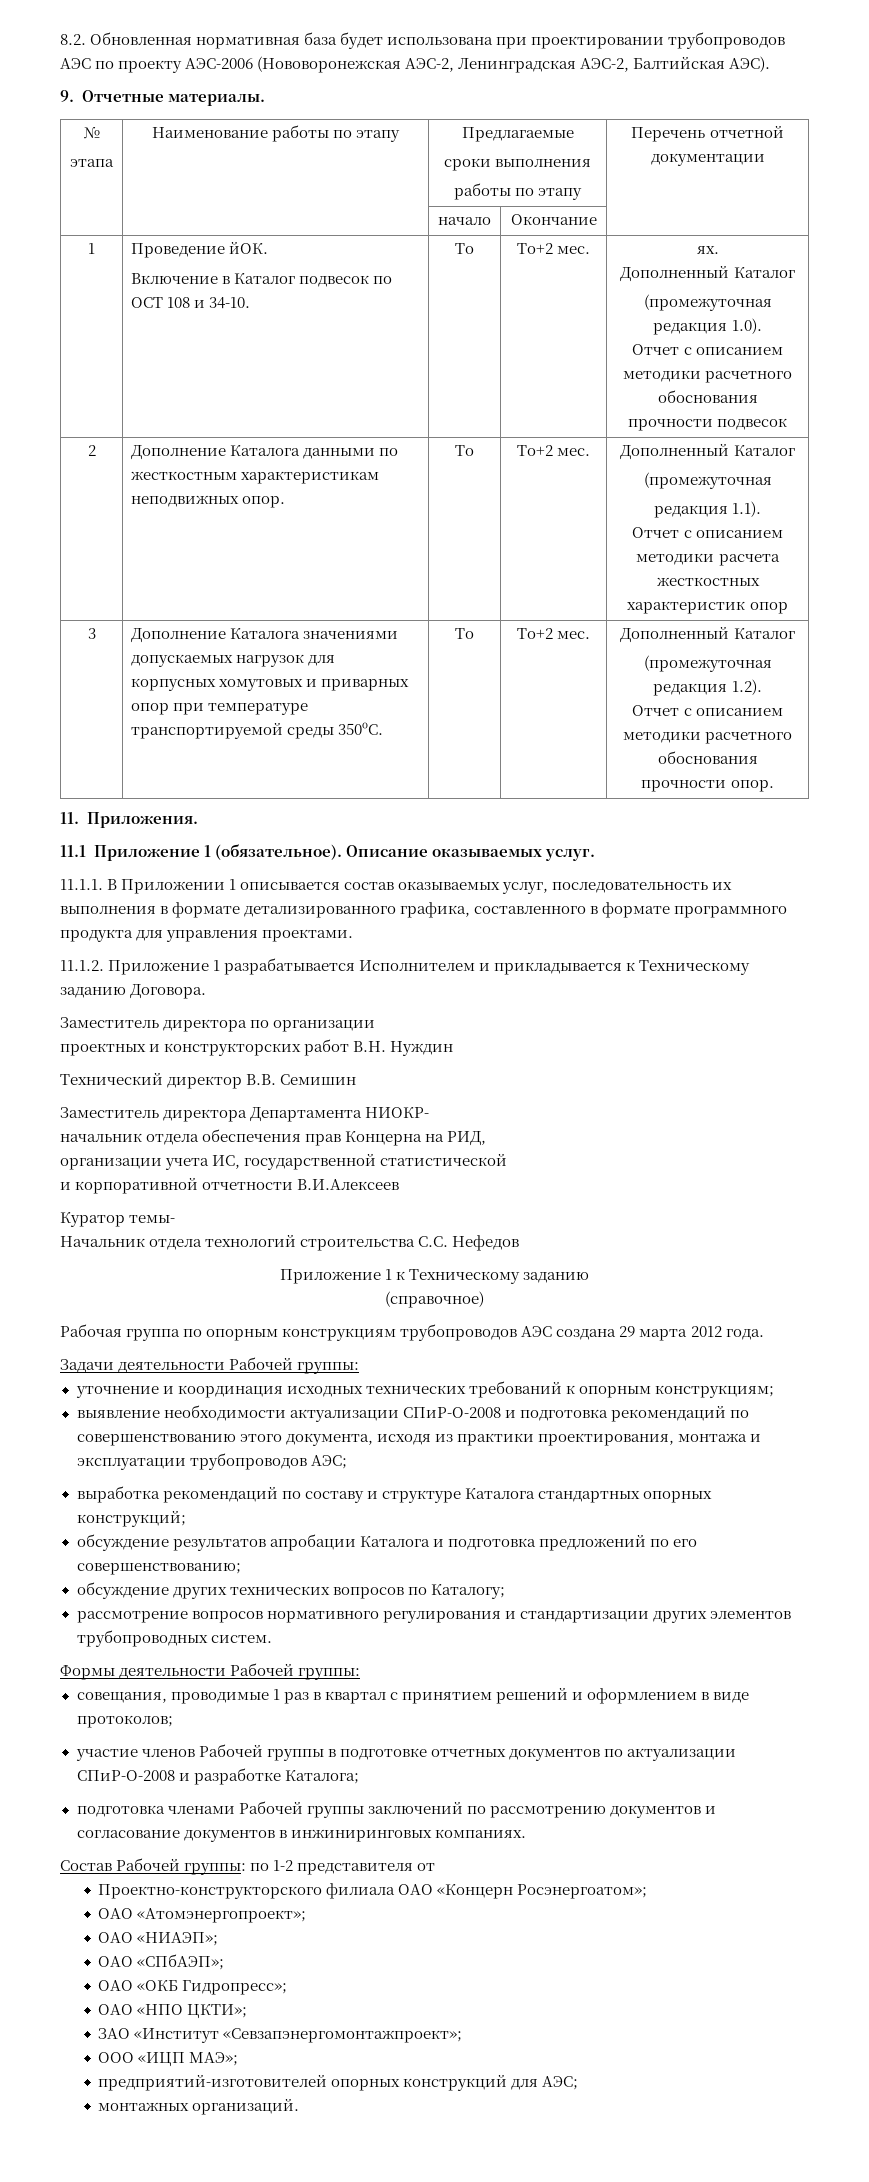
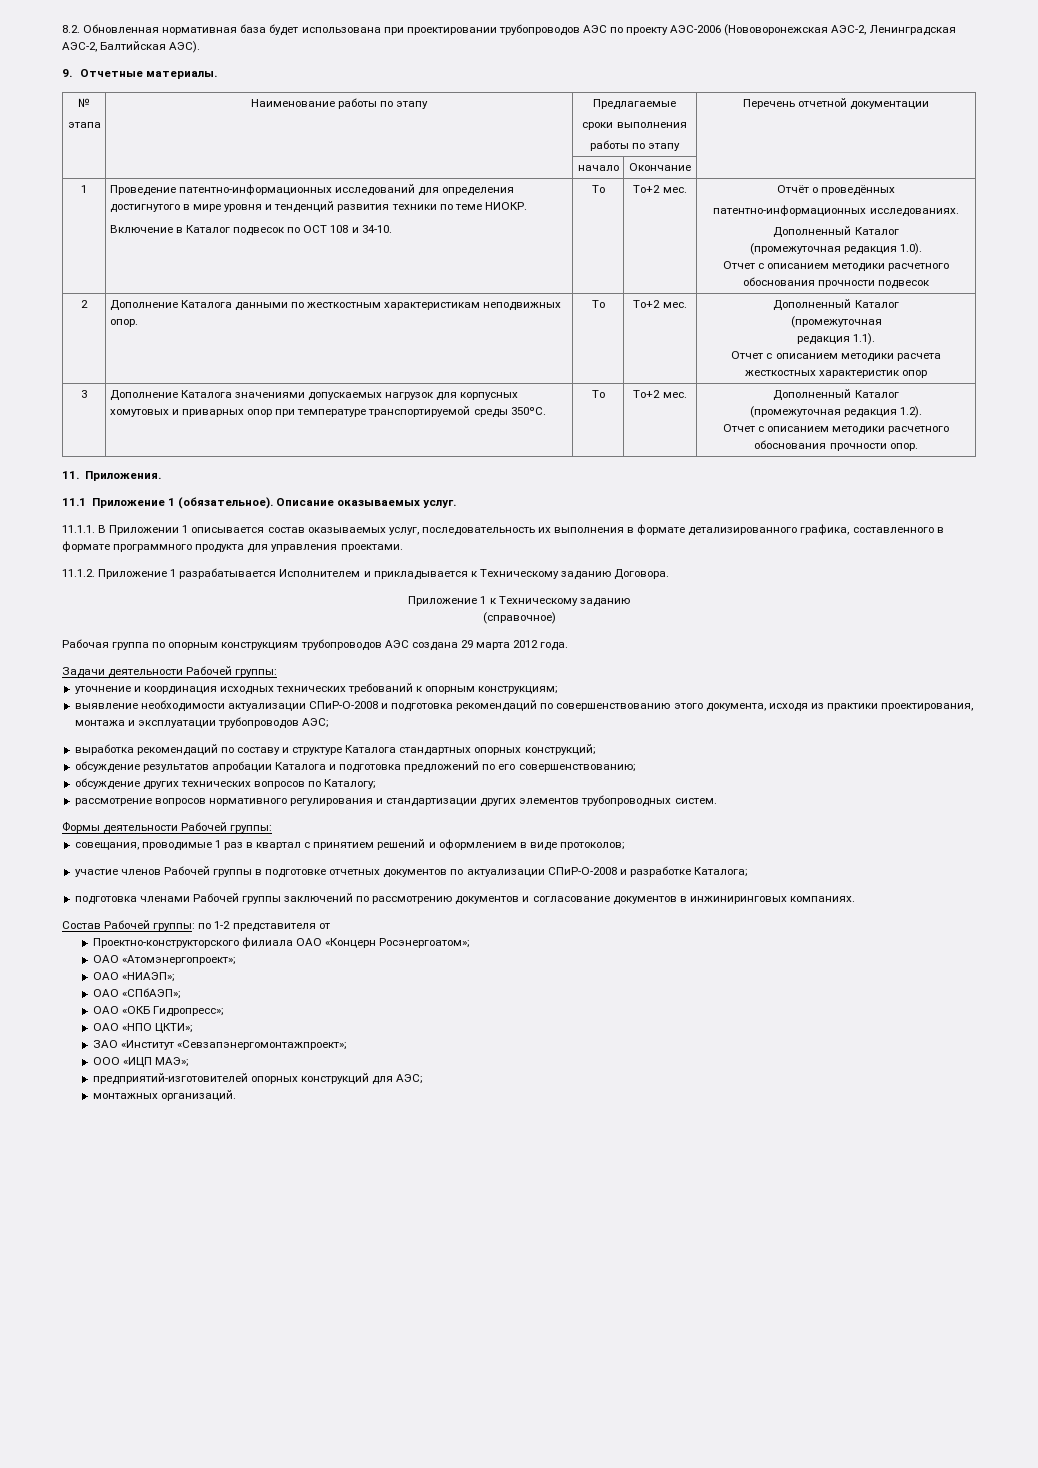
- Проведение йОК.
+ Проведение патентно-информационных исследований для определения достигнутого в мире уровня и тенденций развития техники по теме НИОКР.
- ях.
+ Отчёт о проведённых
+ патентно-информационных исследованиях.
- Заместитель директора по организации
- проектных и конструкторских работ В.Н. Нуждин
- Технический директор В.В. Семишин
- Заместитель директора Департамента НИОКР-
- начальник отдела обеспечения прав Концерна на РИД,
- организации учета ИС, государственной статистической
- и корпоративной отчетности В.И.Алексеев
- Куратор темы-
- Начальник отдела технологий строительства С.С. Нефедов

